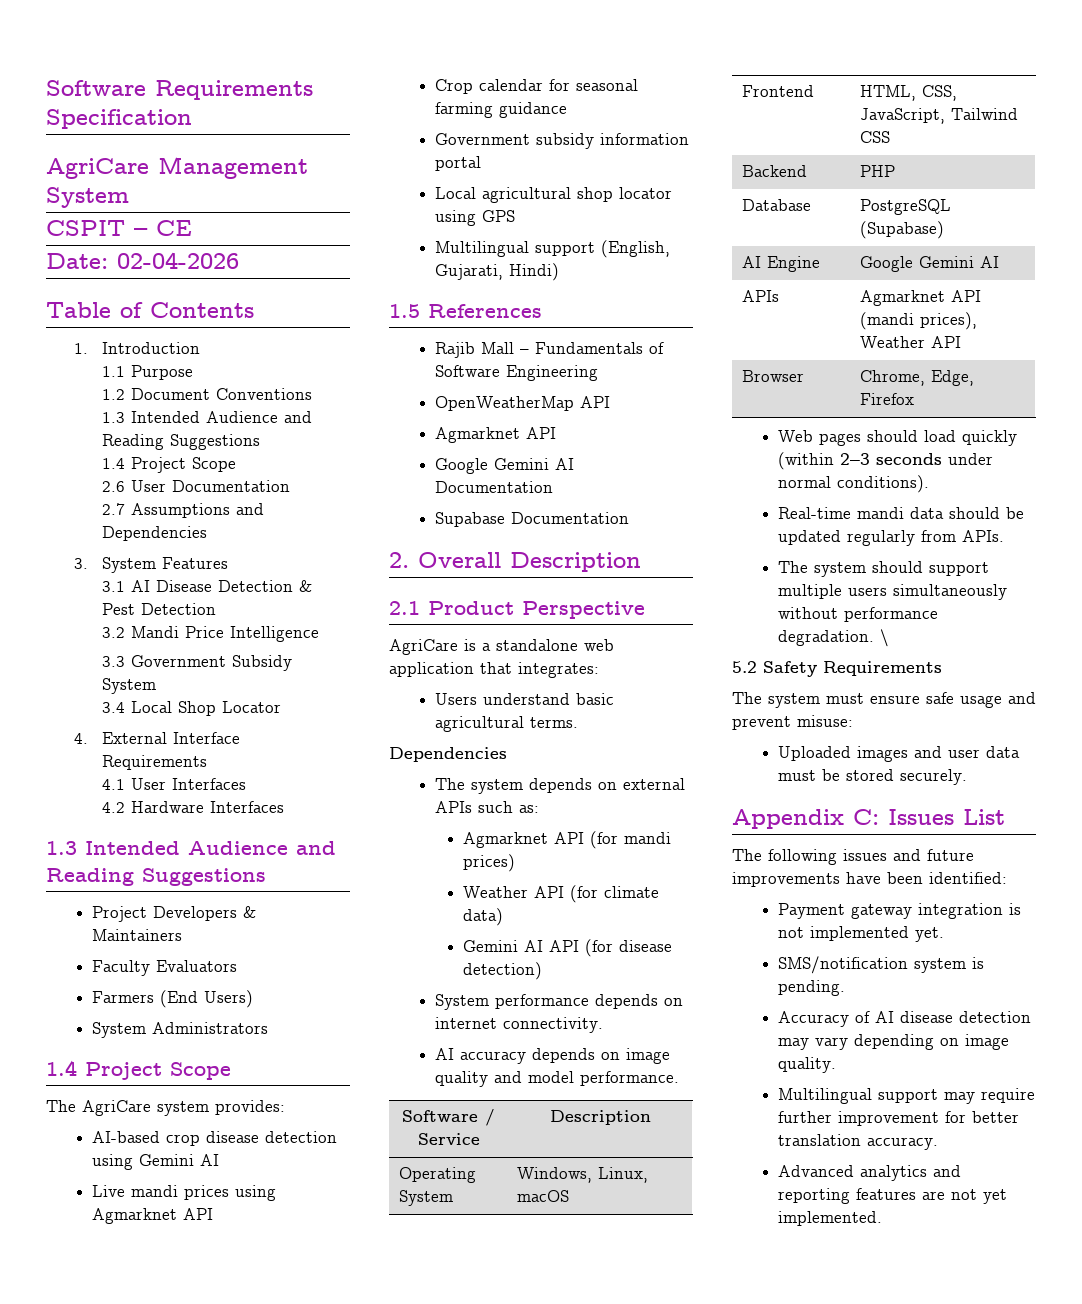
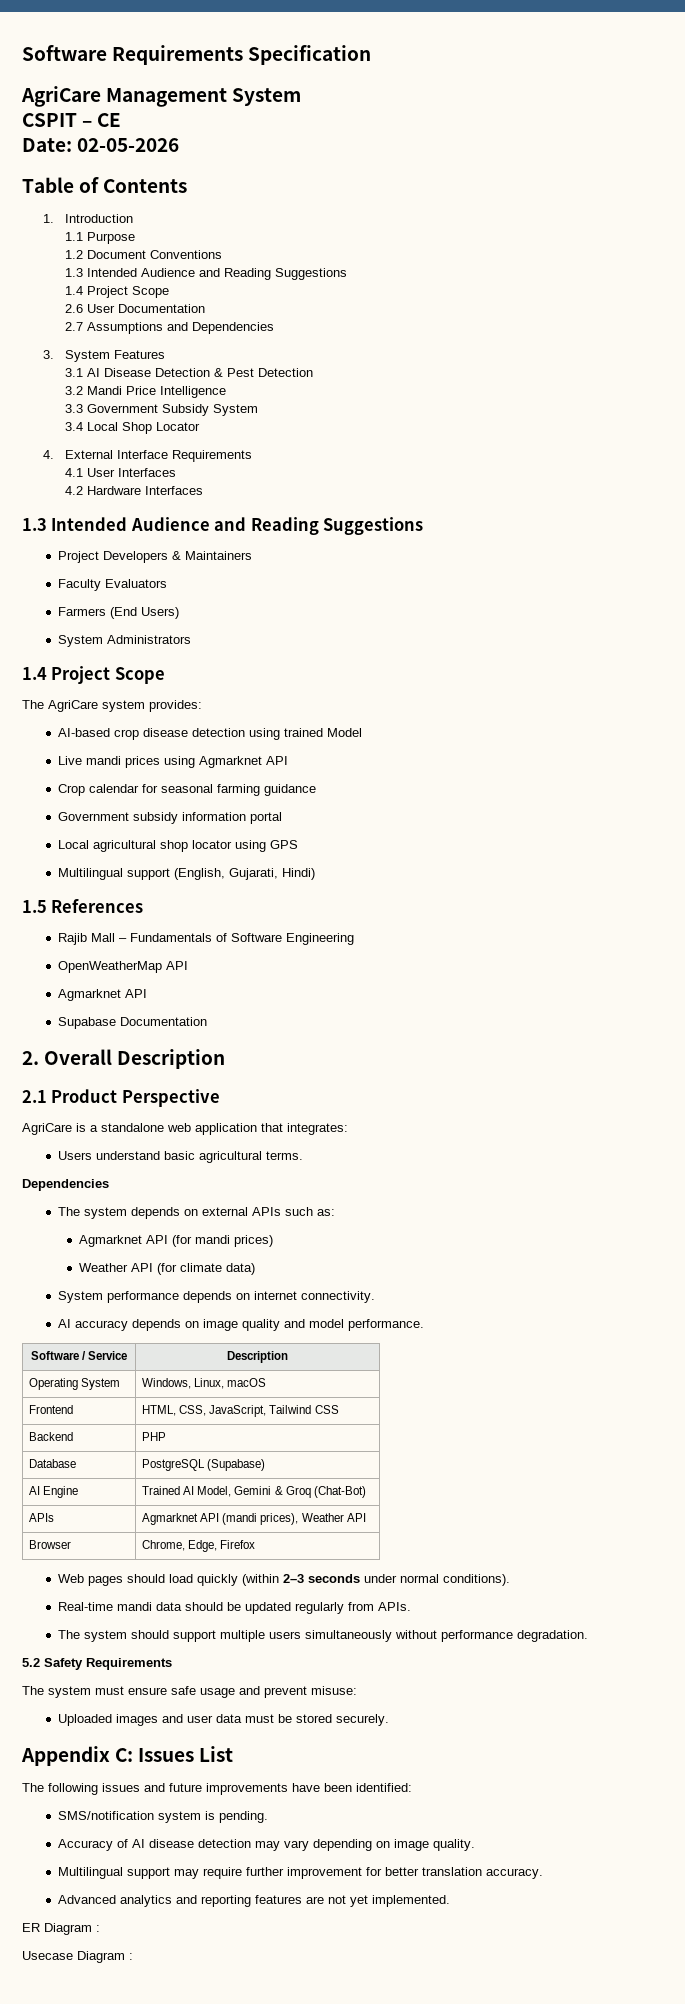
- Date: 02-04-2026
+ Date: 02-05-2026
- AI-based crop disease detection using Gemini AI
+ AI-based crop disease detection using trained Model
- Google Gemini AI Documentation
- Gemini AI API (for disease detection)
- AI Engine | Google Gemini AI
+ AI Engine | Trained AI Model, Gemini & Groq (Chat-Bot)
- \
- Payment gateway integration is not implemented yet.
+ ER Diagram :
+ Usecase Diagram :

